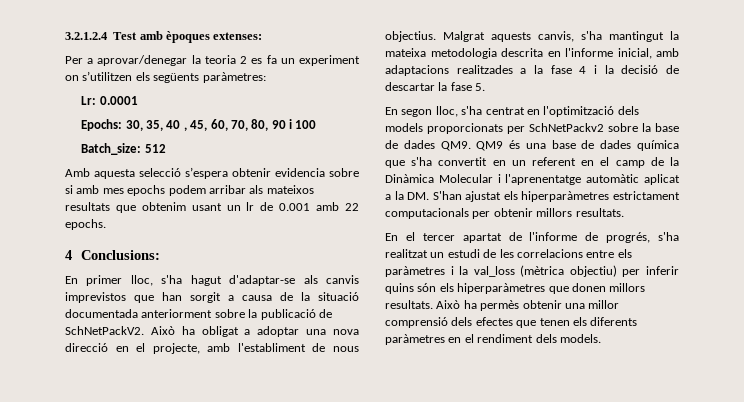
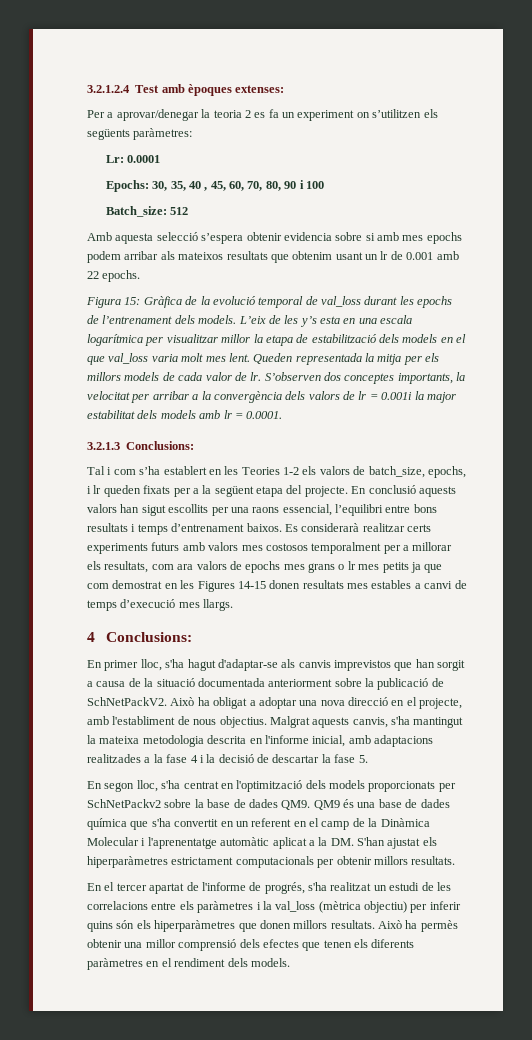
+ Figura 15: Gràfica de la evolució temporal de val_loss durant les epochs de l’entrenament dels models. L’eix de les y’s esta en una escala logarítmica per visualitzar millor la etapa de estabilització dels models en el que val_loss varia molt mes lent. Queden representada la mitja per els millors models de cada valor de lr. S’observen dos conceptes importants, la velocitat per arribar a la convergència dels valors de lr = 0.001i la major estabilitat dels models amb lr = 0.0001.
+ 3.2.1.3 Conclusions:
+ Tal i com s’ha establert en les Teories 1-2 els valors de batch_size, epochs, i lr queden fixats per a la següent etapa del projecte. En conclusió aquests valors han sigut escollits per una raons essencial, l’equilibri entre bons resultats i temps d’entrenament baixos. Es considerarà realitzar certs experiments futurs amb valors mes costosos temporalment per a millorar els resultats, com ara valors de epochs mes grans o lr mes petits ja que com demostrat en les Figures 14-15 donen resultats mes estables a canvi de temps d’execució mes llargs.

